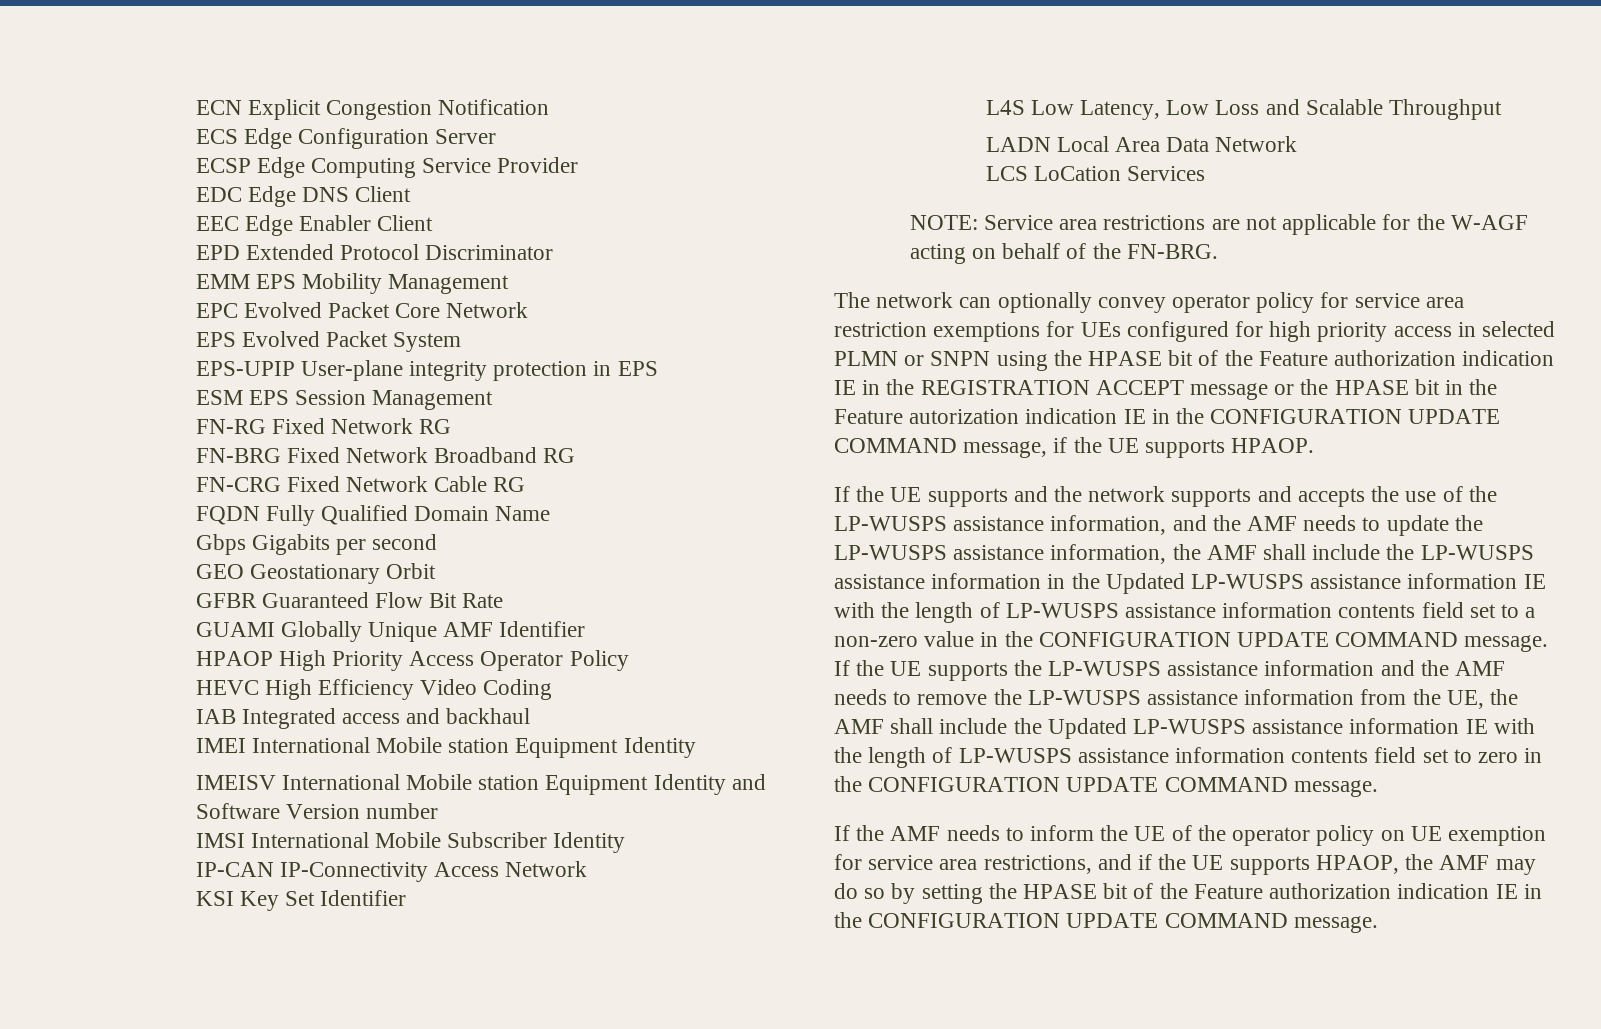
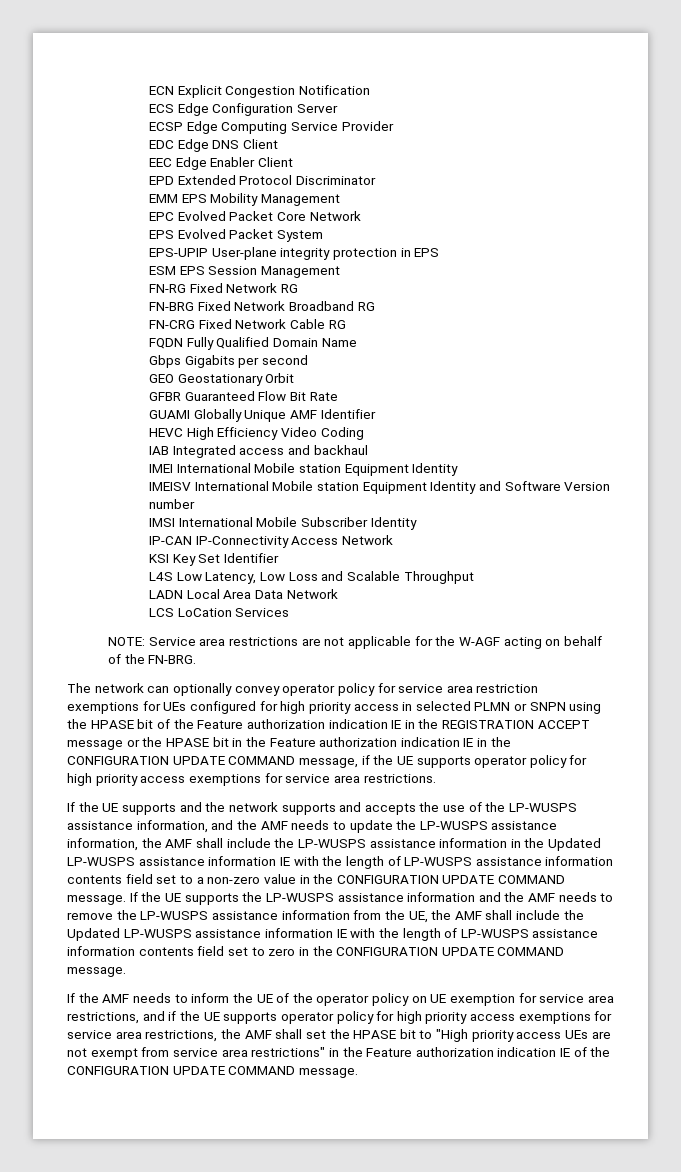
- HPAOP High Priority Access Operator Policy
- The network can optionally convey operator policy for service area restriction exemptions for UEs configured for high priority access in selected PLMN or SNPN using the HPASE bit of the Feature authorization indication IE in the REGISTRATION ACCEPT message or the HPASE bit in the Feature autorization indication IE in the CONFIGURATION UPDATE COMMAND message, if the UE supports HPAOP.
+ The network can optionally convey operator policy for service area restriction exemptions for UEs configured for high priority access in selected PLMN or SNPN using the HPASE bit of the Feature authorization indication IE in the REGISTRATION ACCEPT message or the HPASE bit in the Feature authorization indication IE in the CONFIGURATION UPDATE COMMAND message, if the UE supports operator policy for high priority access exemptions for service area restrictions.
- If the AMF needs to inform the UE of the operator policy on UE exemption for service area restrictions, and if the UE supports HPAOP, the AMF may do so by setting the HPASE bit of the Feature authorization indication IE in the CONFIGURATION UPDATE COMMAND message.
+ If the AMF needs to inform the UE of the operator policy on UE exemption for service area restrictions, and if the UE supports operator policy for high priority access exemptions for service area restrictions, the AMF shall set the HPASE bit to "High priority access UEs are not exempt from service area restrictions" in the Feature authorization indication IE of the CONFIGURATION UPDATE COMMAND message.

